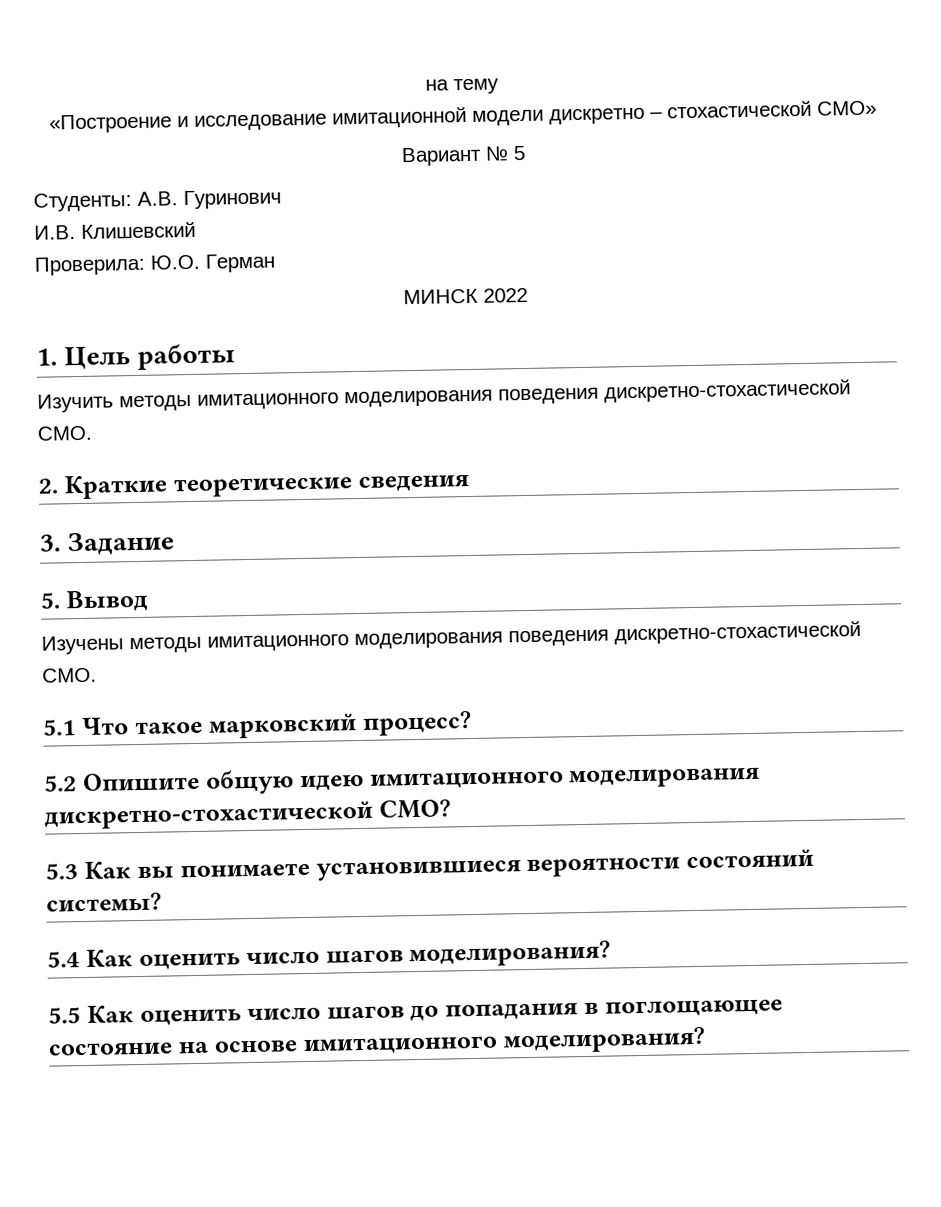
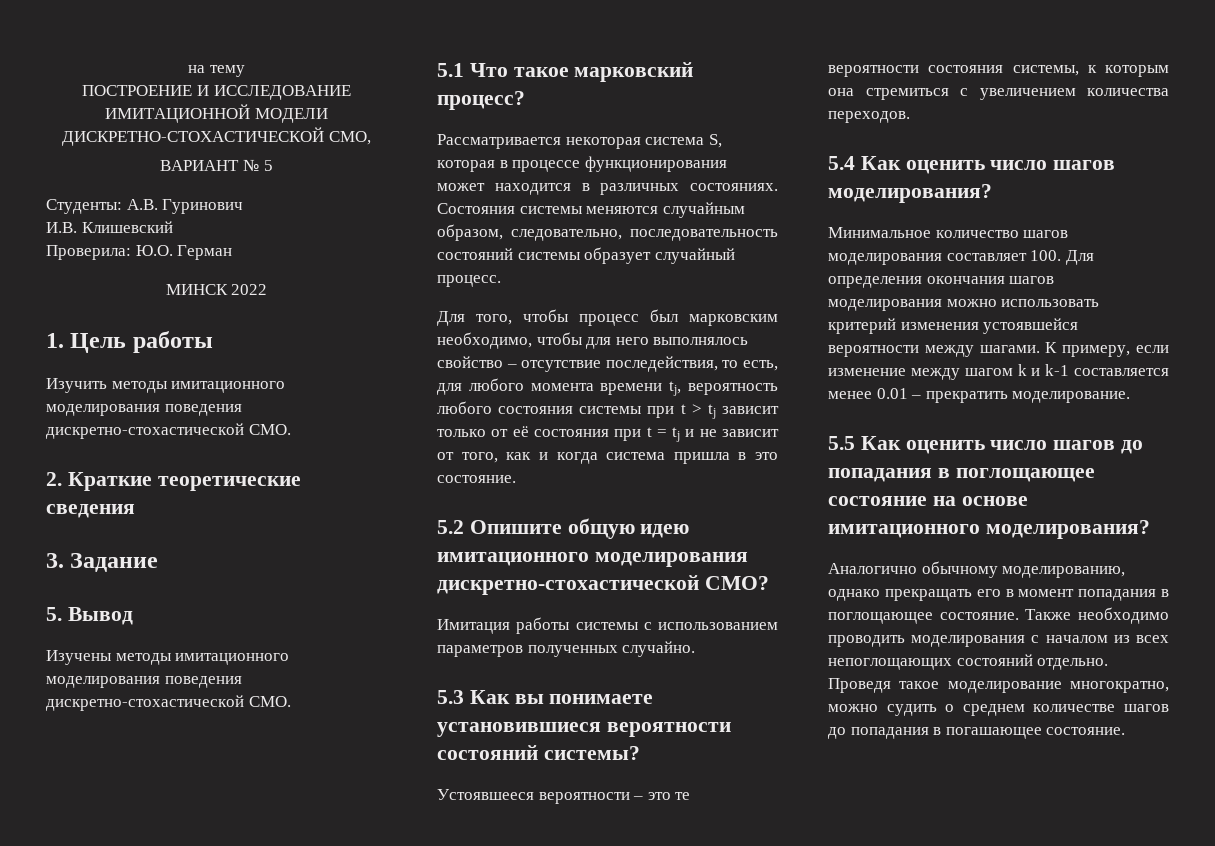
- «Построение и исследование имитационной модели дискретно – стохастической СМО»
- Вариант № 5
+ ПОСТРОЕНИЕ И ИССЛЕДОВАНИЕ ИМИТАЦИОННОЙ МОДЕЛИ ДИСКРЕТНО-СТОХАСТИЧЕСКОЙ СМО,
+ ВАРИАНТ № 5
+ Рассматривается некоторая система S, которая в процессе функционирования может находится в различных состояниях. Состояния системы меняются случайным образом, следовательно, последовательность состояний системы образует случайный процесс.
+ Для того, чтобы процесс был марковским необходимо, чтобы для него выполнялось свойство – отсутствие последействия, то есть, для любого момента времени tj, вероятность любого состояния системы при t > tj зависит только от её состояния при t = tj и не зависит от того, как и когда система пришла в это состояние.
+ Имитация работы системы с использованием параметров полученных случайно.
+ Устоявшееся вероятности – это те вероятности состояния системы, к которым она стремиться с увеличением количества переходов.
+ Минимальное количество шагов моделирования составляет 100. Для определения окончания шагов моделирования можно использовать критерий изменения устоявшейся вероятности между шагами. К примеру, если изменение между шагом k и k-1 составляется менее 0.01 – прекратить моделирование.
+ Аналогично обычному моделированию, однако прекращать его в момент попадания в поглощающее состояние. Также необходимо проводить моделирования с началом из всех непоглощающих состояний отдельно. Проведя такое моделирование многократно, можно судить о среднем количестве шагов до попадания в погашающее состояние.

